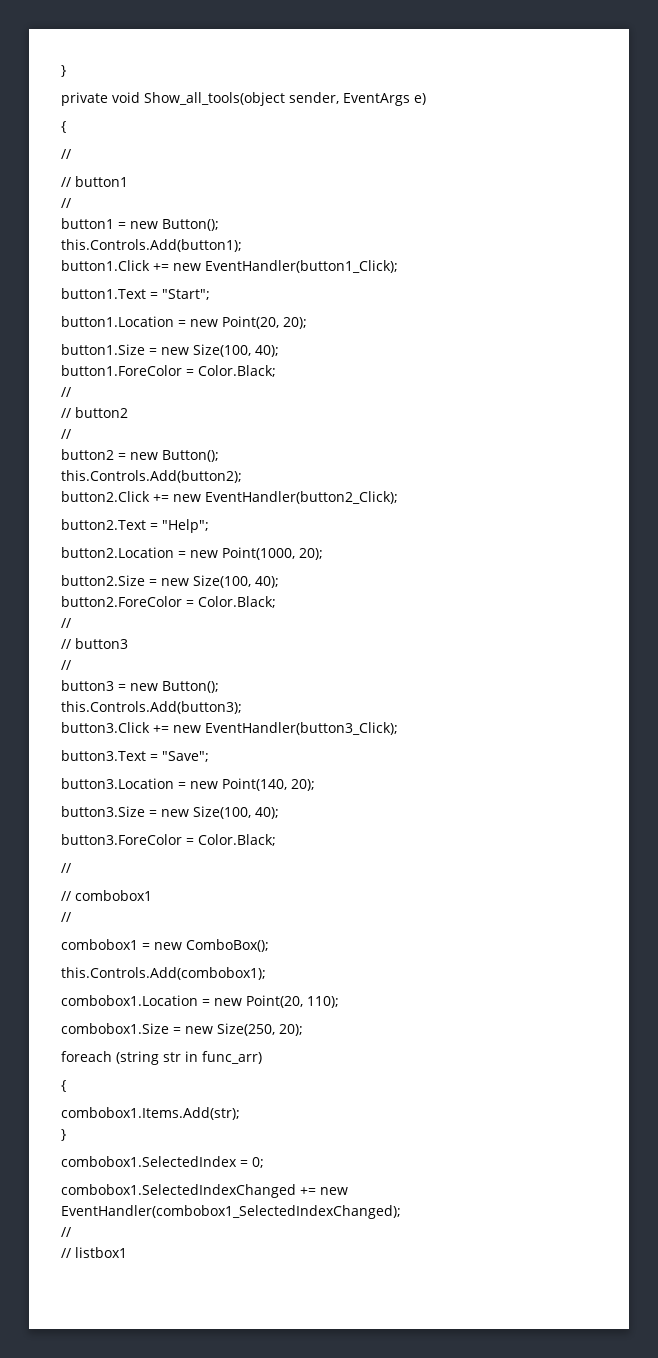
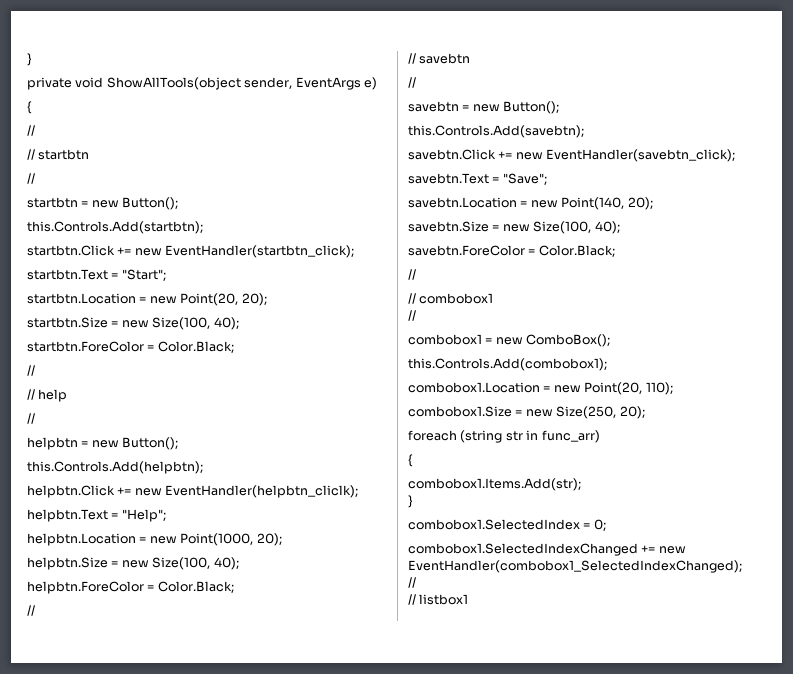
- private void Show_all_tools(object sender, EventArgs e)
+ private void ShowAllTools(object sender, EventArgs e)
  {
  //
- // button1
+ // startbtn
  //
- button1 = new Button();
- this.Controls.Add(button1);
- button1.Click += new EventHandler(button1_Click);
- button1.Text = "Start";
+ startbtn = new Button();
+ this.Controls.Add(startbtn);
+ startbtn.Click += new EventHandler(startbtn_click);
+ startbtn.Text = "Start";
- button1.Location = new Point(20, 20);
+ startbtn.Location = new Point(20, 20);
- button1.Size = new Size(100, 40);
- button1.ForeColor = Color.Black;
+ startbtn.Size = new Size(100, 40);
+ startbtn.ForeColor = Color.Black;
  //
- // button2
+ // help
  //
- button2 = new Button();
- this.Controls.Add(button2);
- button2.Click += new EventHandler(button2_Click);
- button2.Text = "Help";
+ helpbtn = new Button();
+ this.Controls.Add(helpbtn);
+ helpbtn.Click += new EventHandler(helpbtn_cliclk);
+ helpbtn.Text = "Help";
- button2.Location = new Point(1000, 20);
+ helpbtn.Location = new Point(1000, 20);
- button2.Size = new Size(100, 40);
- button2.ForeColor = Color.Black;
+ helpbtn.Size = new Size(100, 40);
+ helpbtn.ForeColor = Color.Black;
  //
- // button3
+ // savebtn
  //
- button3 = new Button();
- this.Controls.Add(button3);
- button3.Click += new EventHandler(button3_Click);
- button3.Text = "Save";
+ savebtn = new Button();
+ this.Controls.Add(savebtn);
+ savebtn.Click += new EventHandler(savebtn_click);
+ savebtn.Text = "Save";
- button3.Location = new Point(140, 20);
+ savebtn.Location = new Point(140, 20);
- button3.Size = new Size(100, 40);
- button3.ForeColor = Color.Black;
+ savebtn.Size = new Size(100, 40);
+ savebtn.ForeColor = Color.Black;

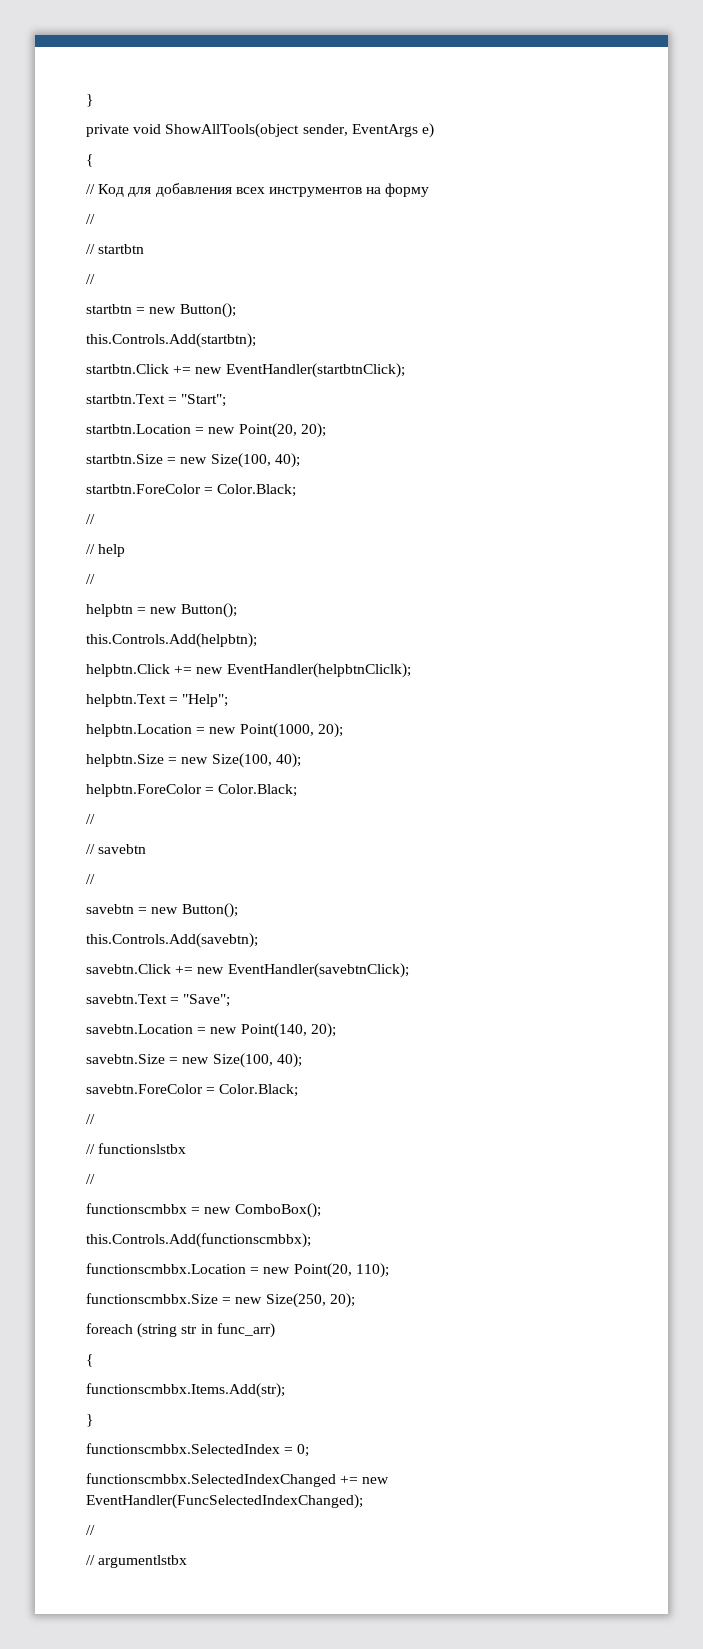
+ // Код для добавления всех инструментов на форму
- startbtn.Click += new EventHandler(startbtn_click);
+ startbtn.Click += new EventHandler(startbtnClick);
- helpbtn.Click += new EventHandler(helpbtn_cliclk);
+ helpbtn.Click += new EventHandler(helpbtnCliclk);
- savebtn.Click += new EventHandler(savebtn_click);
+ savebtn.Click += new EventHandler(savebtnСlick);
  savebtn.ForeColor = Color.Black;
  //
- // combobox1
+ // functionslstbx
  //
- combobox1 = new ComboBox();
+ functionscmbbx = new ComboBox();
- this.Controls.Add(combobox1);
- combobox1.Location = new Point(20, 110);
+ this.Controls.Add(functionscmbbx);
+ functionscmbbx.Location = new Point(20, 110);
- combobox1.Size = new Size(250, 20);
+ functionscmbbx.Size = new Size(250, 20);
- combobox1.Items.Add(str);
+ functionscmbbx.Items.Add(str);
  }
- combobox1.SelectedIndex = 0;
+ functionscmbbx.SelectedIndex = 0;
- combobox1.SelectedIndexChanged += new EventHandler(combobox1_SelectedIndexChanged);
+ functionscmbbx.SelectedIndexChanged += new EventHandler(FuncSelectedIndexChanged);
  //
- // listbox1
+ // argumentlstbx

